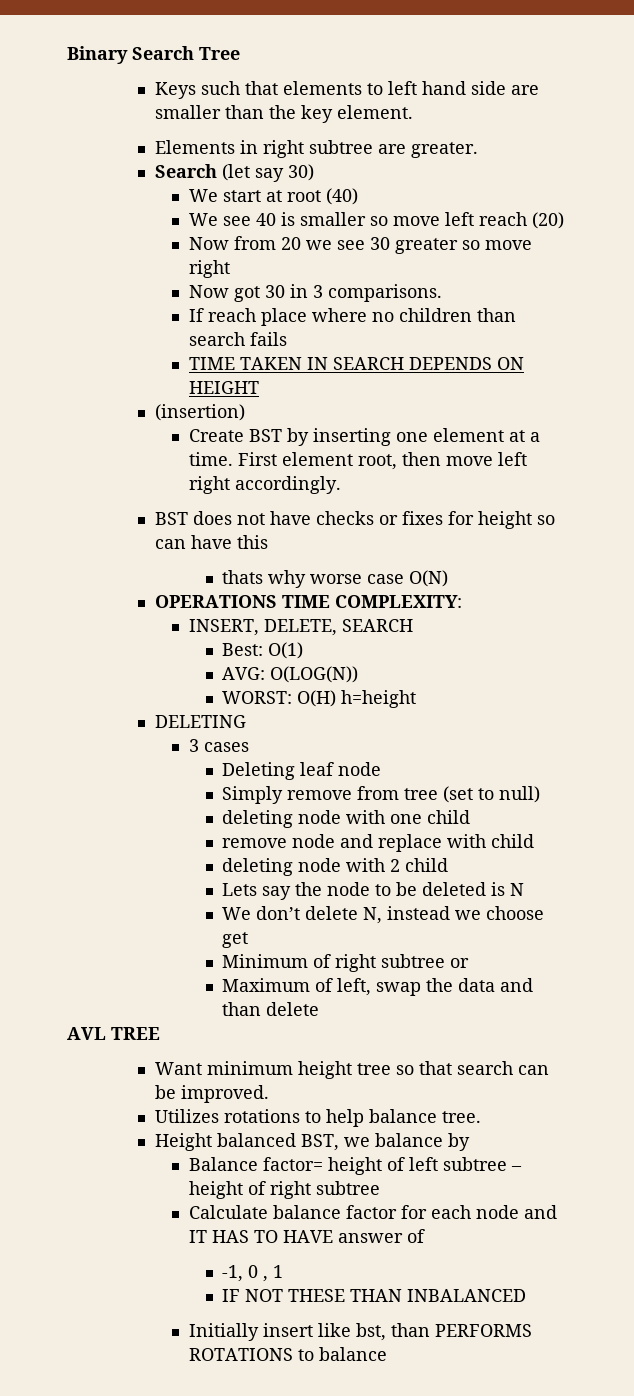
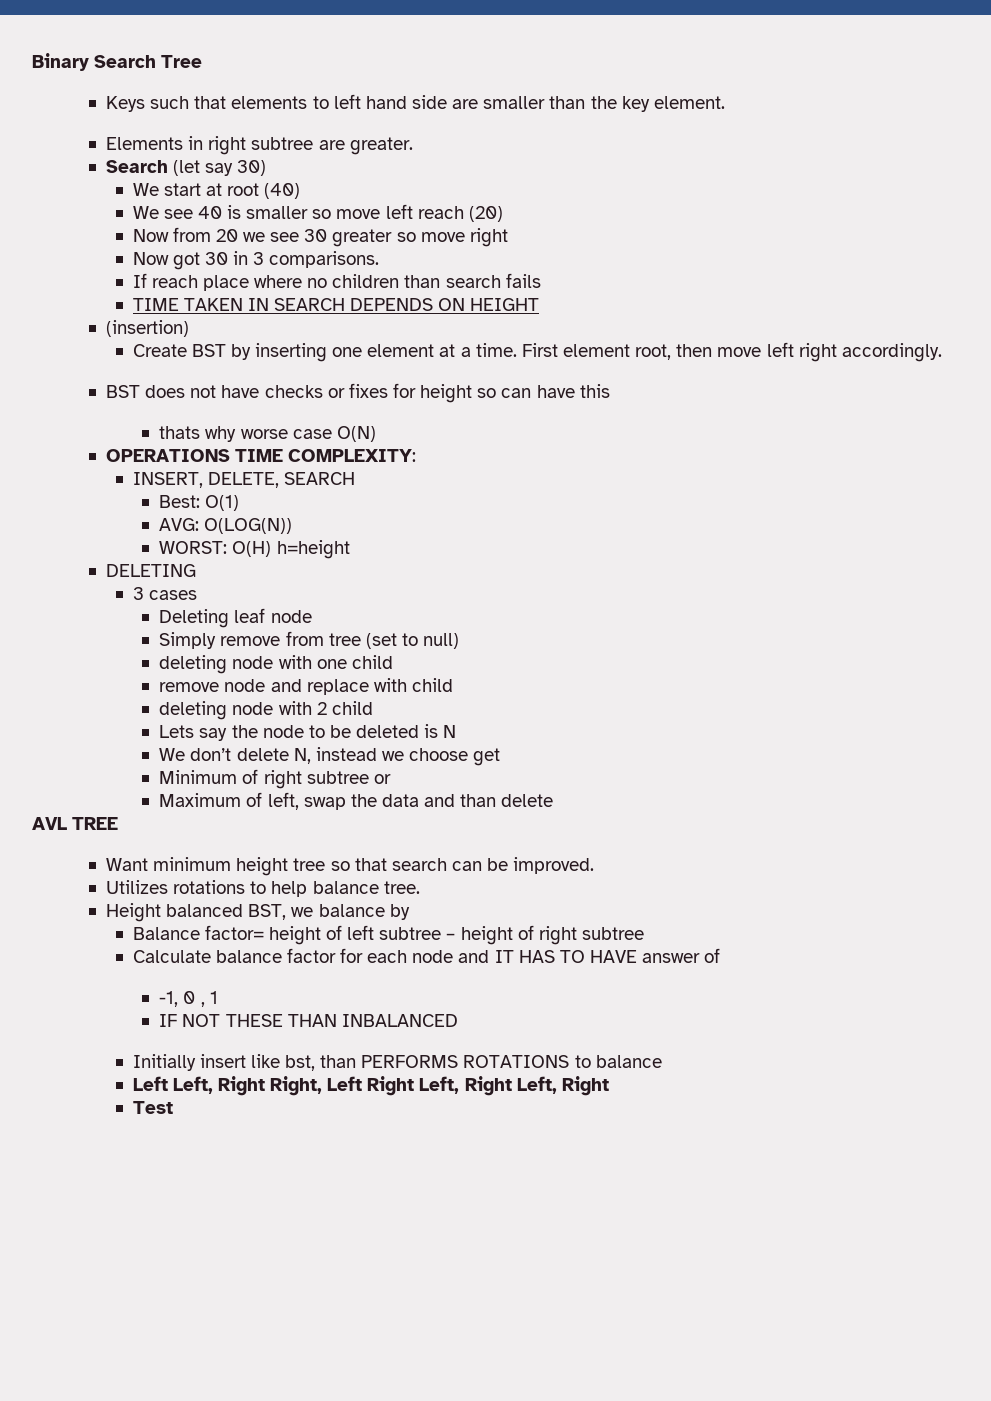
+ Left Left, Right Right, Left Right Left, Right Left, Right
+ Test

